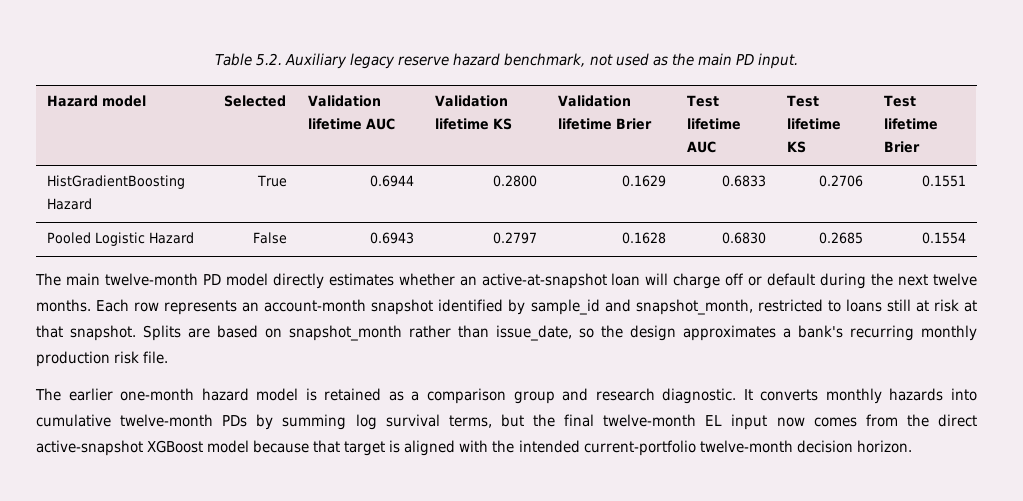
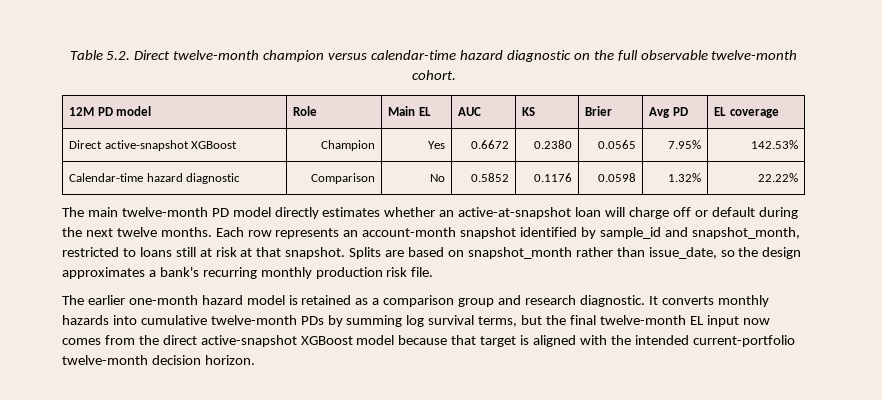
- Table 5.2. Auxiliary legacy reserve hazard benchmark, not used as the main PD input.
- Hazard model | Selected | Validation lifetime AUC | Validation lifetime KS | Validation lifetime Brier | Test lifetime AUC | Test lifetime KS | Test lifetime Brier
- HistGradientBoosting Hazard | True | 0.6944 | 0.2800 | 0.1629 | 0.6833 | 0.2706 | 0.1551
- Pooled Logistic Hazard | False | 0.6943 | 0.2797 | 0.1628 | 0.6830 | 0.2685 | 0.1554
+ Table 5.2. Direct twelve-month champion versus calendar-time hazard diagnostic on the full observable twelve-month cohort.
+ 12M PD model | Role | Main EL | AUC | KS | Brier | Avg PD | EL coverage
+ Direct active-snapshot XGBoost | Champion | Yes | 0.6672 | 0.2380 | 0.0565 | 7.95% | 142.53%
+ Calendar-time hazard diagnostic | Comparison | No | 0.5852 | 0.1176 | 0.0598 | 1.32% | 22.22%

